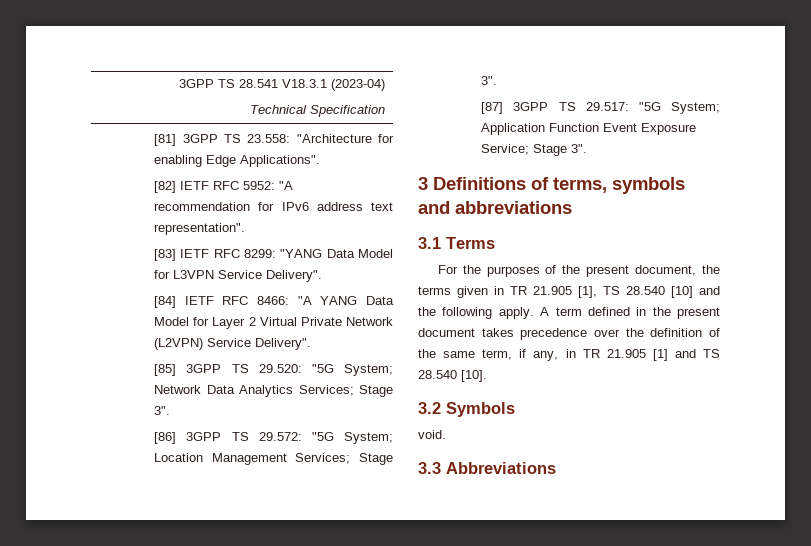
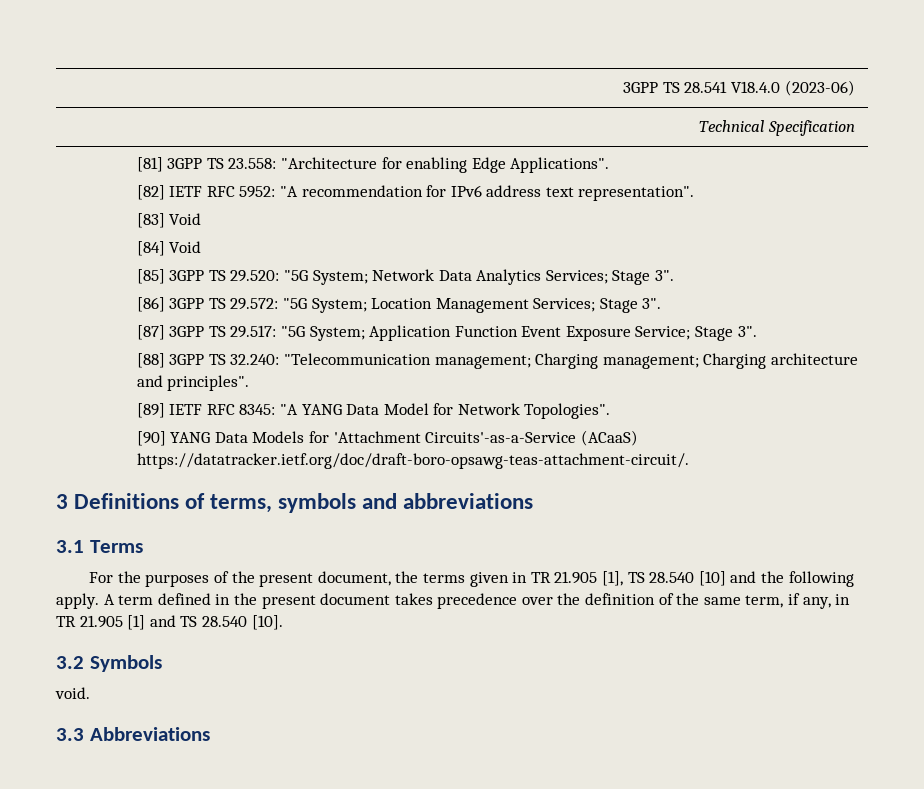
- 3GPP TS 28.541 V18.3.1 (2023-04)
+ 3GPP TS 28.541 V18.4.0 (2023-06)
- [83] IETF RFC 8299: "YANG Data Model for L3VPN Service Delivery".
- [84] IETF RFC 8466: "A YANG Data Model for Layer 2 Virtual Private Network (L2VPN) Service Delivery".
+ [83] Void
+ [84] Void
+ [88] 3GPP TS 32.240: "Telecommunication management; Charging management; Charging architecture and principles".
+ [89] IETF RFC 8345: "A YANG Data Model for Network Topologies".
+ [90] YANG Data Models for 'Attachment Circuits'-as-a-Service (ACaaS) https://datatracker.ietf.org/doc/draft-boro-opsawg-teas-attachment-circuit/.

